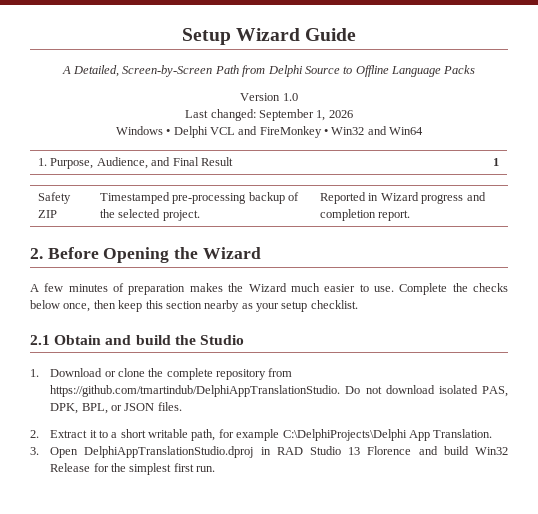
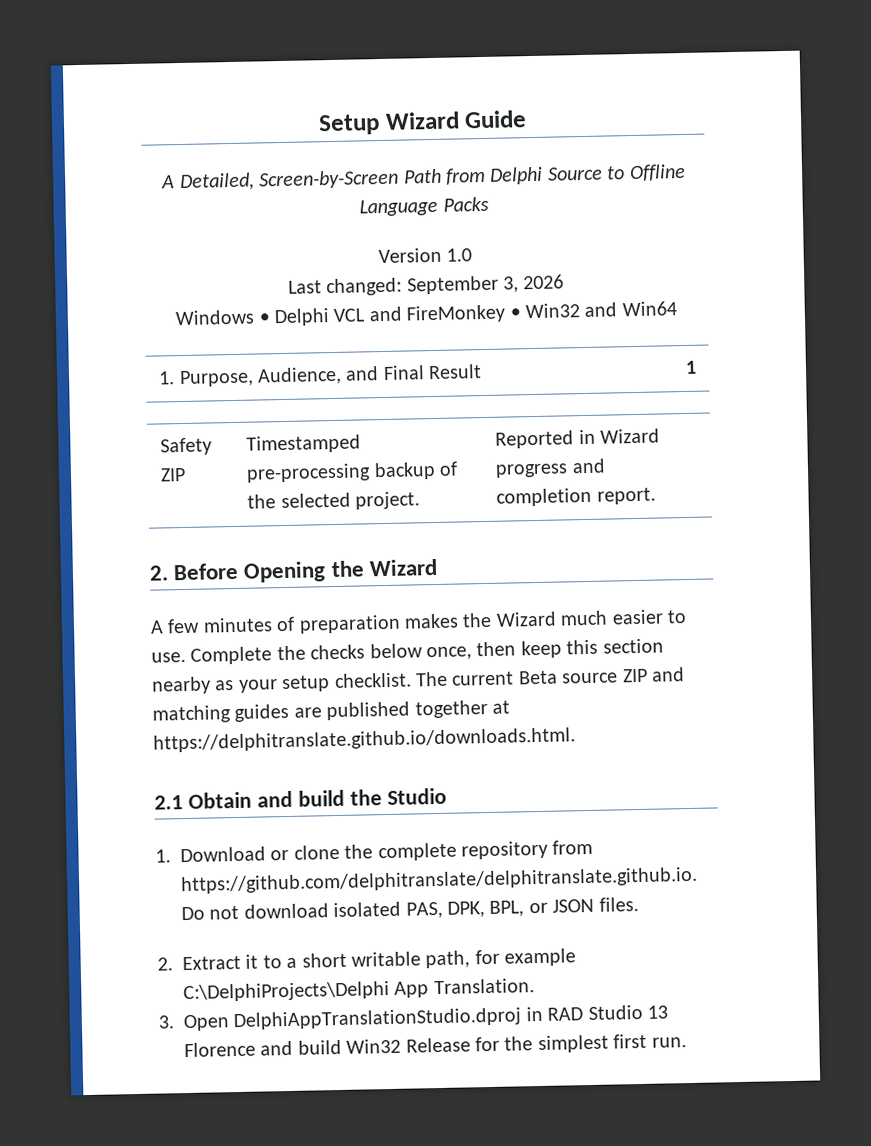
- Last changed: September 1, 2026
+ Last changed: September 3, 2026
+ The current Beta source ZIP and matching guides are published together at https://delphitranslate.github.io/downloads.html.
- 1. Download or clone the complete repository from https://github.com/tmartindub/DelphiAppTranslationStudio. Do not download isolated PAS, DPK, BPL, or JSON files.
+ 1. Download or clone the complete repository from https://github.com/delphitranslate/delphitranslate.github.io. Do not download isolated PAS, DPK, BPL, or JSON files.

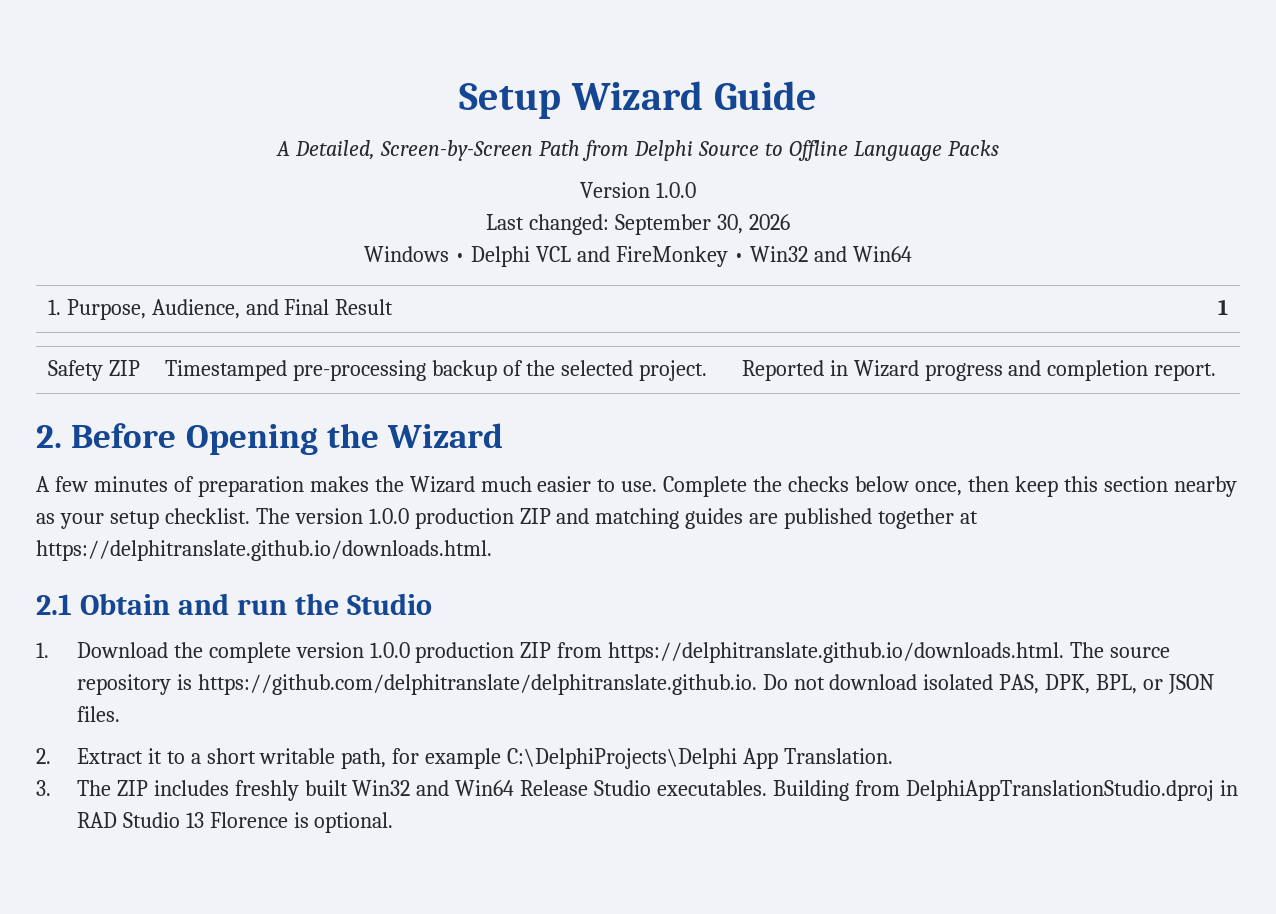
- Version 1.0
+ Version 1.0.0
- Last changed: September 3, 2026
+ Last changed: September 30, 2026
- The current Beta source ZIP and matching guides are published together at https://delphitranslate.github.io/downloads.html.
+ The version 1.0.0 production ZIP and matching guides are published together at https://delphitranslate.github.io/downloads.html.
- 2.1 Obtain and build the Studio
+ 2.1 Obtain and run the Studio
- 1. Download or clone the complete repository from https://github.com/delphitranslate/delphitranslate.github.io. Do not download isolated PAS, DPK, BPL, or JSON files.
+ 1. Download the complete version 1.0.0 production ZIP from https://delphitranslate.github.io/downloads.html. The source repository is https://github.com/delphitranslate/delphitranslate.github.io. Do not download isolated PAS, DPK, BPL, or JSON files.
- 3. Open DelphiAppTranslationStudio.dproj in RAD Studio 13 Florence and build Win32 Release for the simplest first run.
+ 3. The ZIP includes freshly built Win32 and Win64 Release Studio executables. Building from DelphiAppTranslationStudio.dproj in RAD Studio 13 Florence is optional.

